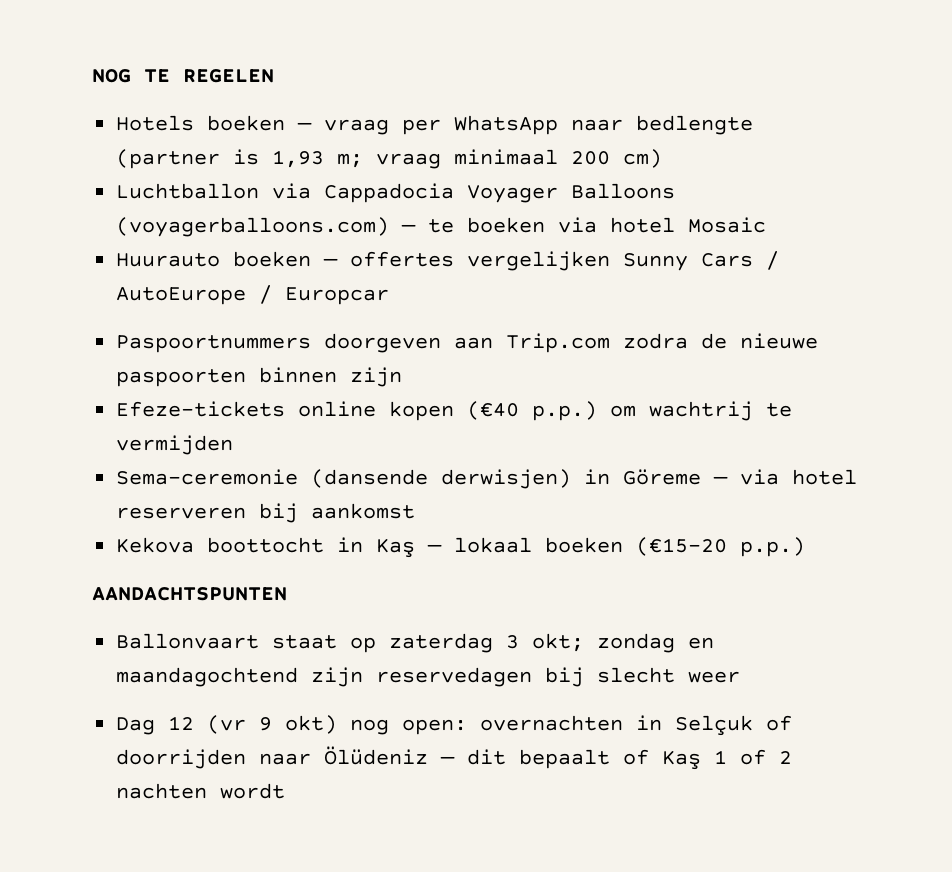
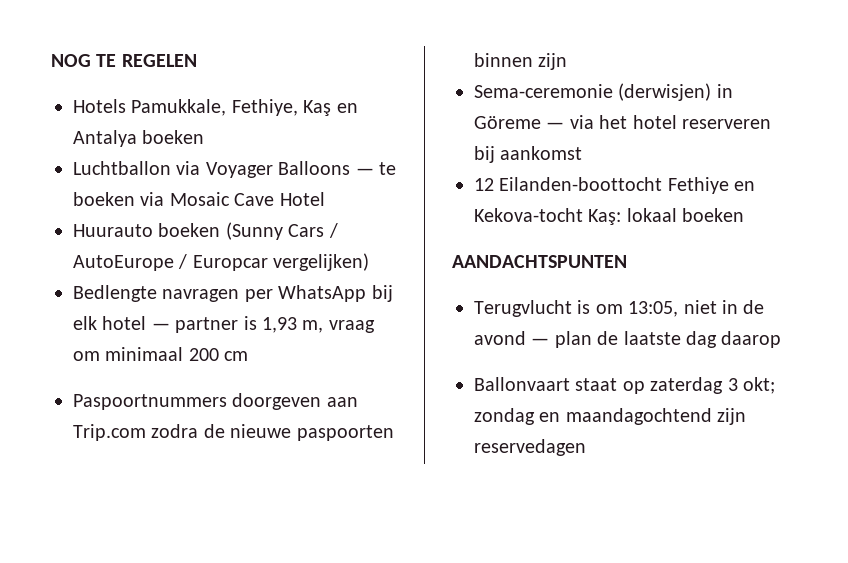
- Hotels boeken — vraag per WhatsApp naar bedlengte (partner is 1,93 m; vraag minimaal 200 cm)
+ Hotels Pamukkale, Fethiye, Kaş en Antalya boeken
- Luchtballon via Cappadocia Voyager Balloons (voyagerballoons.com) — te boeken via hotel Mosaic
+ Luchtballon via Voyager Balloons — te boeken via Mosaic Cave Hotel
- Huurauto boeken — offertes vergelijken Sunny Cars / AutoEurope / Europcar
+ Huurauto boeken (Sunny Cars / AutoEurope / Europcar vergelijken)
+ Bedlengte navragen per WhatsApp bij elk hotel — partner is 1,93 m, vraag om minimaal 200 cm
- Efeze-tickets online kopen (€40 p.p.) om wachtrij te vermijden
- Sema-ceremonie (dansende derwisjen) in Göreme — via hotel reserveren bij aankomst
+ Sema-ceremonie (derwisjen) in Göreme — via het hotel reserveren bij aankomst
- Kekova boottocht in Kaş — lokaal boeken (€15–20 p.p.)
+ 12 Eilanden-boottocht Fethiye en Kekova-tocht Kaş: lokaal boeken
+ Terugvlucht is om 13:05, niet in de avond — plan de laatste dag daarop
- Ballonvaart staat op zaterdag 3 okt; zondag en maandagochtend zijn reservedagen bij slecht weer
- Dag 12 (vr 9 okt) nog open: overnachten in Selçuk of doorrijden naar Ölüdeniz — dit bepaalt of Kaş 1 of 2 nachten wordt
+ Ballonvaart staat op zaterdag 3 okt; zondag en maandagochtend zijn reservedagen

